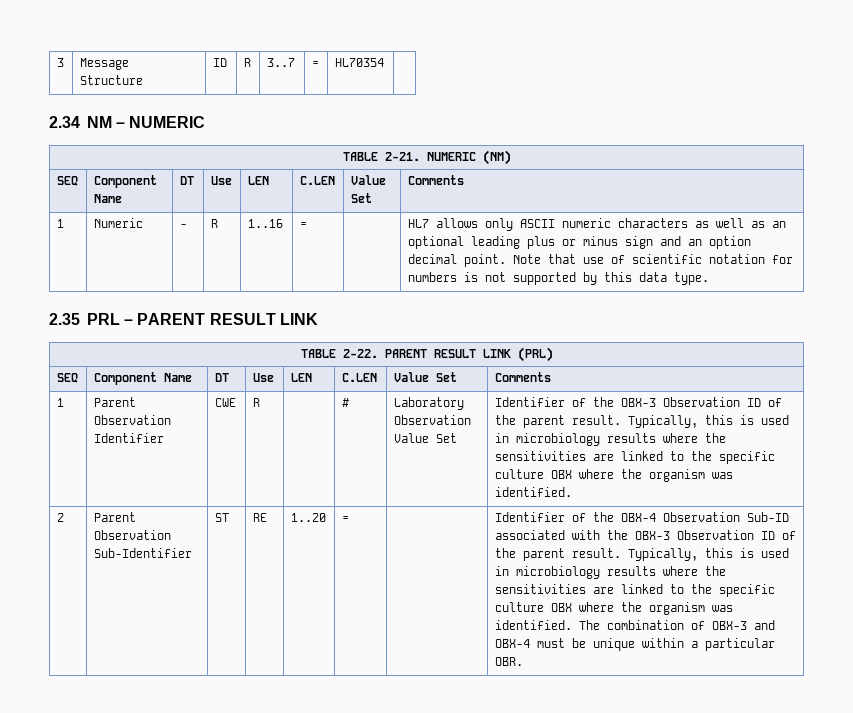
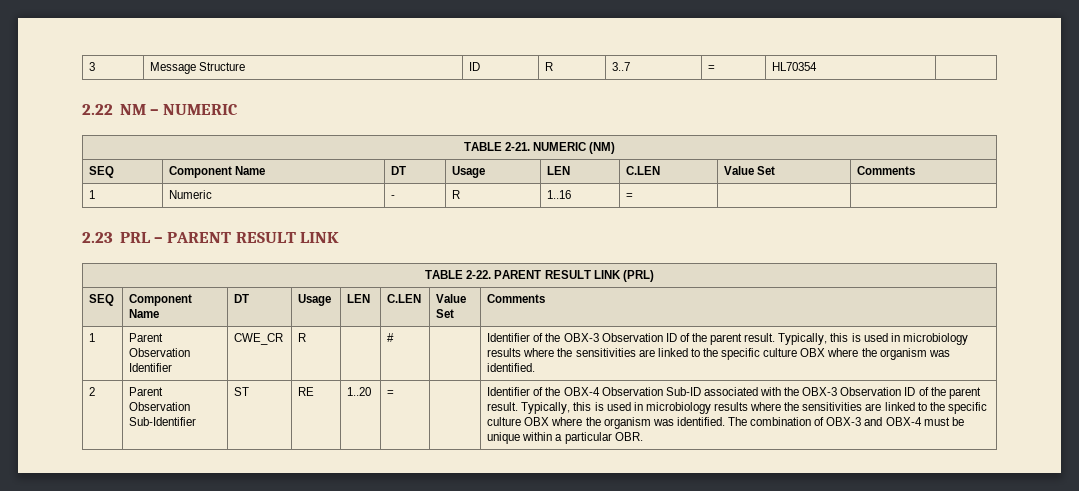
- 2.34 NM – NUMERIC
+ 2.22 NM – NUMERIC
  TABLE 2-21. NUMERIC (NM)
- SEQ | Component Name | DT | Use | LEN | C.LEN | Value Set | Comments
+ SEQ | Component Name | DT | Usage | LEN | C.LEN | Value Set | Comments
- HL7 allows only ASCII numeric characters as well as an optional leading plus or minus sign and an option decimal point. Note that use of scientific notation for numbers is not supported by this data type.
- 2.35 PRL – PARENT RESULT LINK
+ 2.23 PRL – PARENT RESULT LINK
  TABLE 2-22. PARENT RESULT LINK (PRL)
- SEQ | Component Name | DT | Use | LEN | C.LEN | Value Set | Comments
+ SEQ | Component Name | DT | Usage | LEN | C.LEN | Value Set | Comments
- CWE
+ CWE_CR
- Laboratory Observation Value Set

